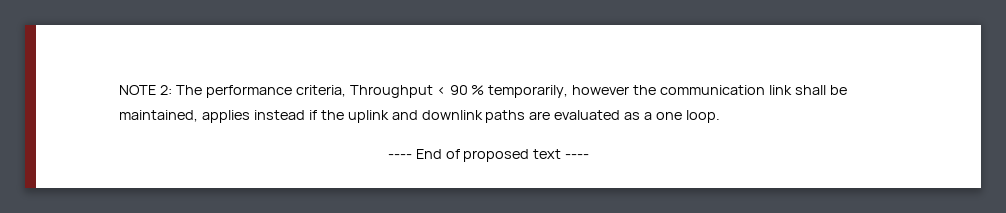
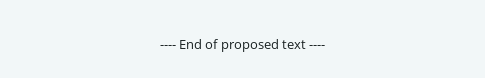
- NOTE 2: The performance criteria, Throughput < 90 % temporarily, however the communication link shall be maintained, applies instead if the uplink and downlink paths are evaluated as a one loop.

